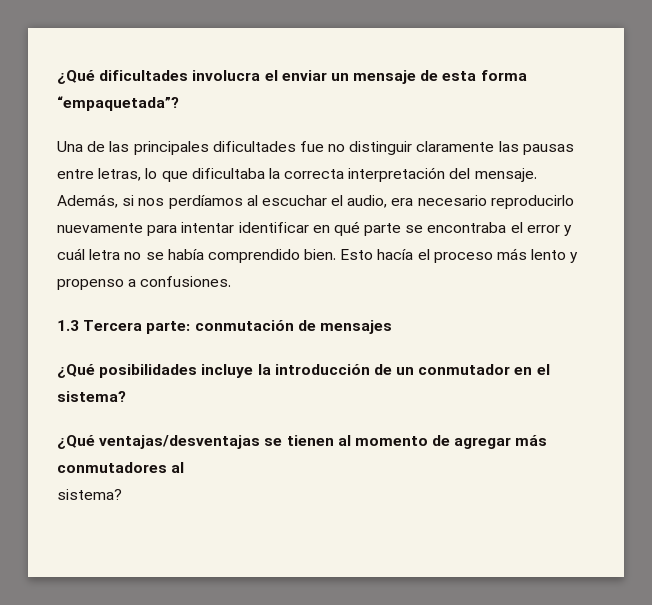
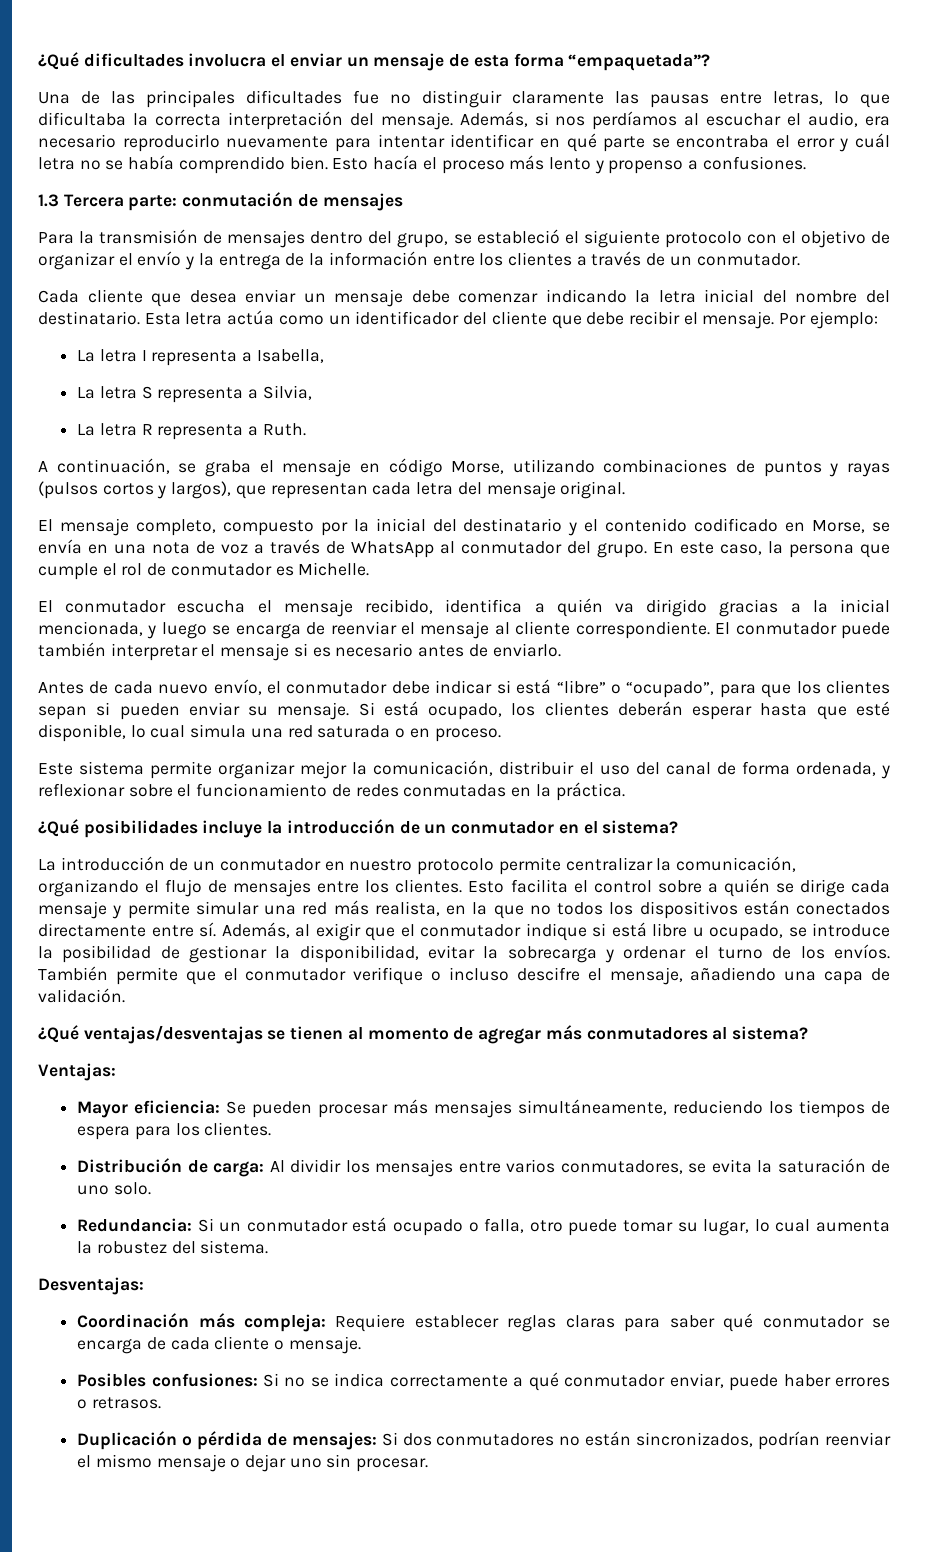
+ Para la transmisión de mensajes dentro del grupo, se estableció el siguiente protocolo con el objetivo de organizar el envío y la entrega de la información entre los clientes a través de un conmutador.
+ Cada cliente que desea enviar un mensaje debe comenzar indicando la letra inicial del nombre del destinatario. Esta letra actúa como un identificador del cliente que debe recibir el mensaje. Por ejemplo:
+ La letra I representa a Isabella,
+ La letra S representa a Silvia,
+ La letra R representa a Ruth.
+ A continuación, se graba el mensaje en código Morse, utilizando combinaciones de puntos y rayas (pulsos cortos y largos), que representan cada letra del mensaje original.
+ El mensaje completo, compuesto por la inicial del destinatario y el contenido codificado en Morse, se envía en una nota de voz a través de WhatsApp al conmutador del grupo. En este caso, la persona que cumple el rol de conmutador es Michelle.
+ El conmutador escucha el mensaje recibido, identifica a quién va dirigido gracias a la inicial mencionada, y luego se encarga de reenviar el mensaje al cliente correspondiente. El conmutador puede también interpretar el mensaje si es necesario antes de enviarlo.
+ Antes de cada nuevo envío, el conmutador debe indicar si está “libre” o “ocupado”, para que los clientes sepan si pueden enviar su mensaje. Si está ocupado, los clientes deberán esperar hasta que esté disponible, lo cual simula una red saturada o en proceso.
+ Este sistema permite organizar mejor la comunicación, distribuir el uso del canal de forma ordenada, y reflexionar sobre el funcionamiento de redes conmutadas en la práctica.
+ La introducción de un conmutador en nuestro protocolo permite centralizar la comunicación, organizando el flujo de mensajes entre los clientes. Esto facilita el control sobre a quién se dirige cada mensaje y permite simular una red más realista, en la que no todos los dispositivos están conectados directamente entre sí. Además, al exigir que el conmutador indique si está libre u ocupado, se introduce la posibilidad de gestionar la disponibilidad, evitar la sobrecarga y ordenar el turno de los envíos. También permite que el conmutador verifique o incluso descifre el mensaje, añadiendo una capa de validación.
- ¿Qué ventajas/desventajas se tienen al momento de agregar más conmutadores al
- sistema?
+ ¿Qué ventajas/desventajas se tienen al momento de agregar más conmutadores al sistema?
+ Ventajas:
+ Mayor eficiencia: Se pueden procesar más mensajes simultáneamente, reduciendo los tiempos de espera para los clientes.
+ Distribución de carga: Al dividir los mensajes entre varios conmutadores, se evita la saturación de uno solo.
+ Redundancia: Si un conmutador está ocupado o falla, otro puede tomar su lugar, lo cual aumenta la robustez del sistema.
+ Desventajas:
+ Coordinación más compleja: Requiere establecer reglas claras para saber qué conmutador se encarga de cada cliente o mensaje.
+ Posibles confusiones: Si no se indica correctamente a qué conmutador enviar, puede haber errores o retrasos.
+ Duplicación o pérdida de mensajes: Si dos conmutadores no están sincronizados, podrían reenviar el mismo mensaje o dejar uno sin procesar.

